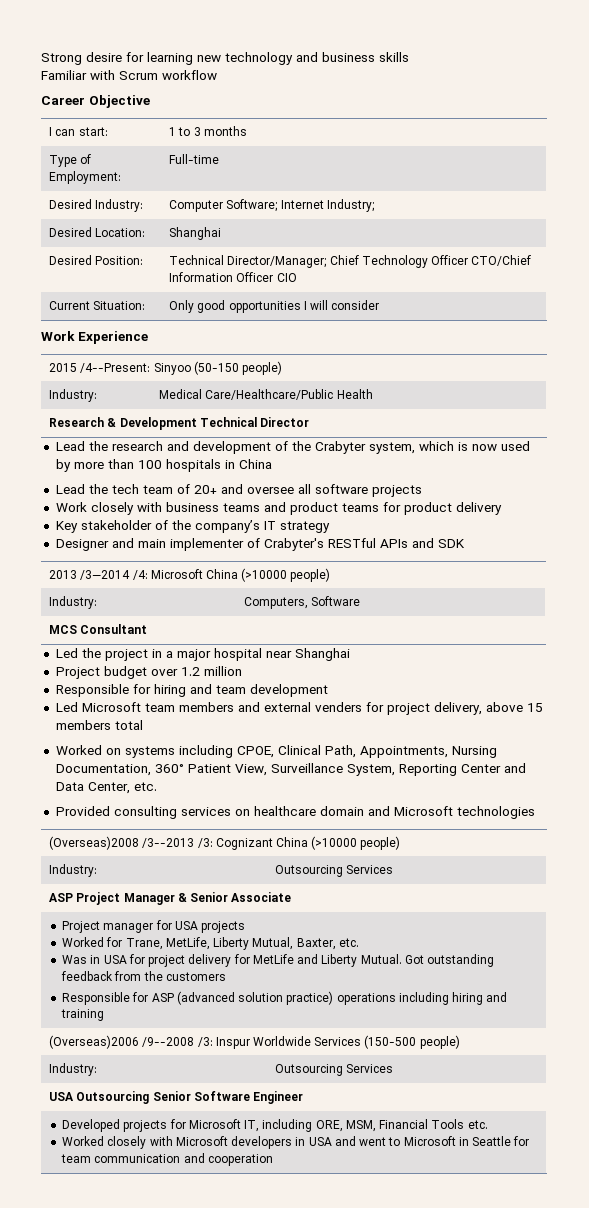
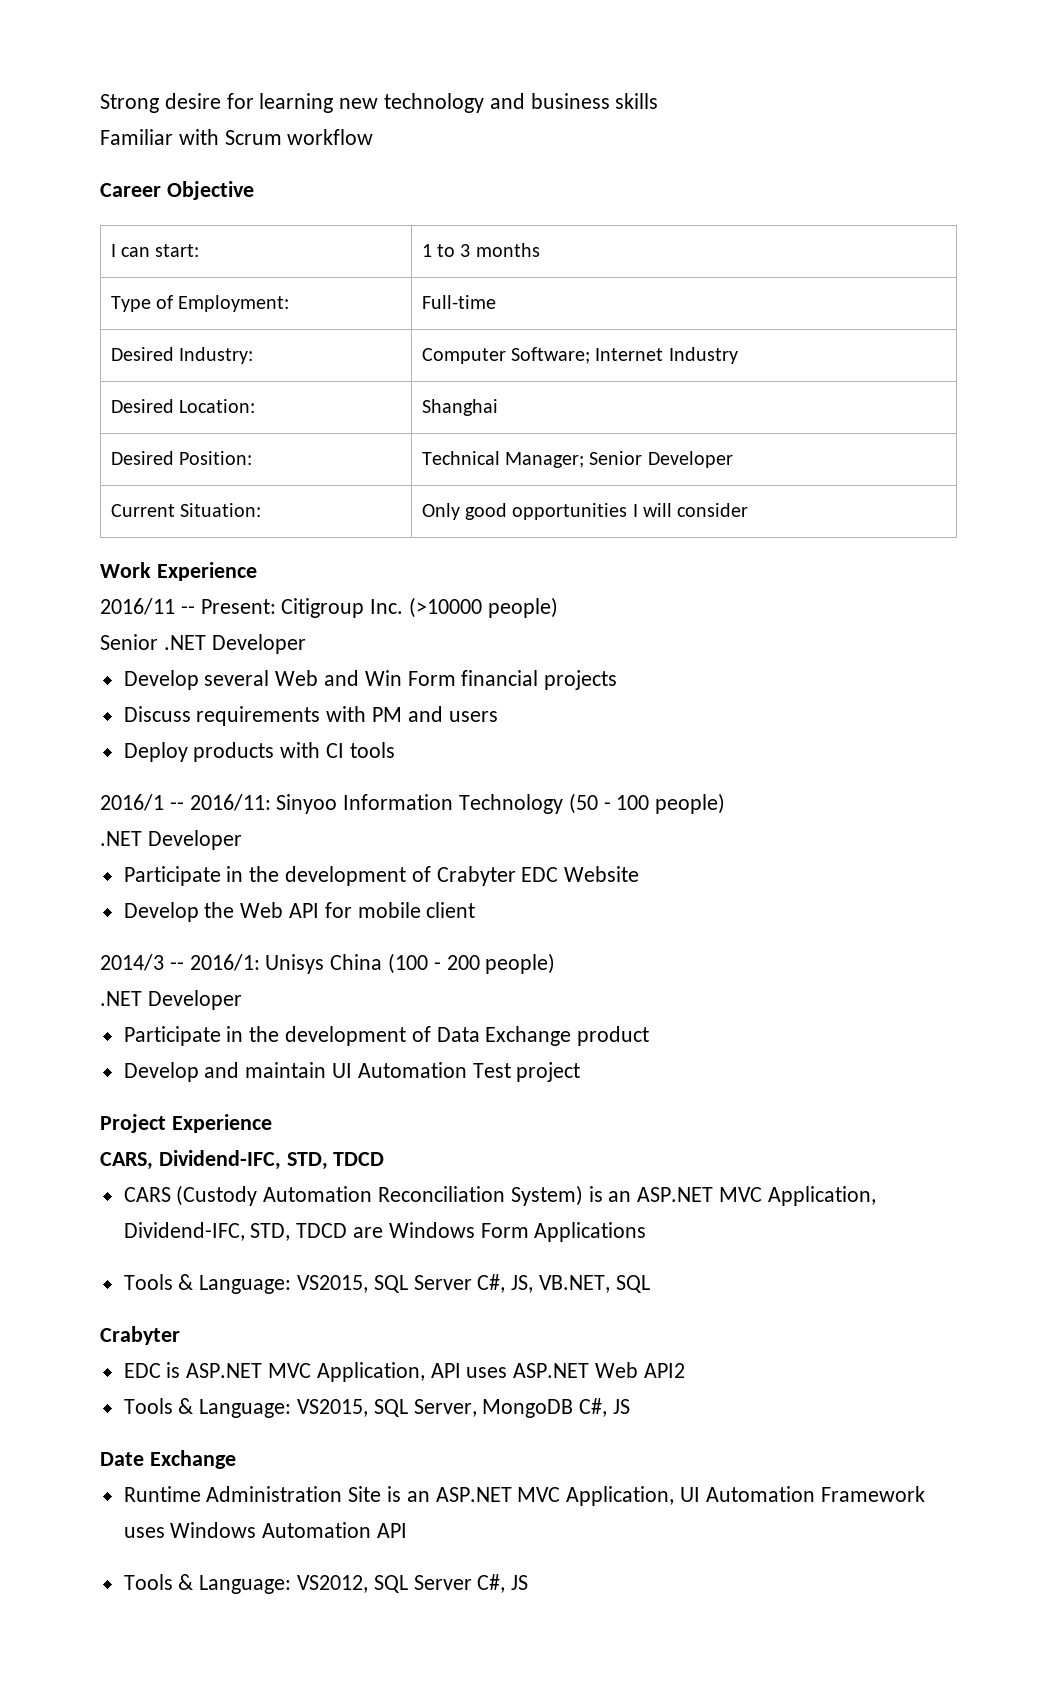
- Desired Industry: | Computer Software; Internet Industry;
+ Desired Industry: | Computer Software; Internet Industry
- Desired Position: | Technical Director/Manager; Chief Technology Officer CTO/Chief Information Officer CIO
+ Desired Position: | Technical Manager; Senior Developer
- 2015 /4--Present: Sinyoo (50-150 people)
- Industry: | Medical Care/Healthcare/Public Health
- Research & Development Technical Director
- Lead the research and development of the Crabyter system, which is now used by more than 100 hospitals in China
- Lead the tech team of 20+ and oversee all software projects
- Work closely with business teams and product teams for product delivery
- Key stakeholder of the company’s IT strategy
- Designer and main implementer of Crabyter's RESTful APIs and SDK
- 2013 /3—2014 /4: Microsoft China (>10000 people)
- Industry: | Computers, Software
- MCS Consultant
- Led the project in a major hospital near Shanghai
- Project budget over 1.2 million
- Responsible for hiring and team development
- Led Microsoft team members and external venders for project delivery, above 15 members total
- Worked on systems including CPOE, Clinical Path, Appointments, Nursing Documentation, 360° Patient View, Surveillance System, Reporting Center and Data Center, etc.
- Provided consulting services on healthcare domain and Microsoft technologies
- (Overseas)2008 /3--2013 /3: Cognizant China (>10000 people)
- Industry: | Outsourcing Services
- ASP Project Manager & Senior Associate
- Project manager for USA projects
- Worked for Trane, MetLife, Liberty Mutual, Baxter, etc.
- Was in USA for project delivery for MetLife and Liberty Mutual. Got outstanding feedback from the customers
- Responsible for ASP (advanced solution practice) operations including hiring and training
- (Overseas)2006 /9--2008 /3: Inspur Worldwide Services (150-500 people)
- Industry: | Outsourcing Services
- USA Outsourcing Senior Software Engineer
- Developed projects for Microsoft IT, including ORE, MSM, Financial Tools etc.
- Worked closely with Microsoft developers in USA and went to Microsoft in Seattle for team communication and cooperation
+ 2016/11 -- Present: Citigroup Inc. (>10000 people)
+ Senior .NET Developer
+ Develop several Web and Win Form financial projects
+ Discuss requirements with PM and users
+ Deploy products with CI tools
+ 2016/1 -- 2016/11: Sinyoo Information Technology (50 - 100 people)
+ .NET Developer
+ Participate in the development of Crabyter EDC Website
+ Develop the Web API for mobile client
+ 2014/3 -- 2016/1: Unisys China (100 - 200 people)
+ .NET Developer
+ Participate in the development of Data Exchange product
+ Develop and maintain UI Automation Test project
+ Project Experience
+ CARS, Dividend-IFC, STD, TDCD
+ CARS (Custody Automation Reconciliation System) is an ASP.NET MVC Application, Dividend-IFC, STD, TDCD are Windows Form Applications
+ Tools & Language: VS2015, SQL Server C#, JS, VB.NET, SQL
+ Crabyter
+ EDC is ASP.NET MVC Application, API uses ASP.NET Web API2
+ Tools & Language: VS2015, SQL Server, MongoDB C#, JS
+ Date Exchange
+ Runtime Administration Site is an ASP.NET MVC Application, UI Automation Framework uses Windows Automation API
+ Tools & Language: VS2012, SQL Server C#, JS

